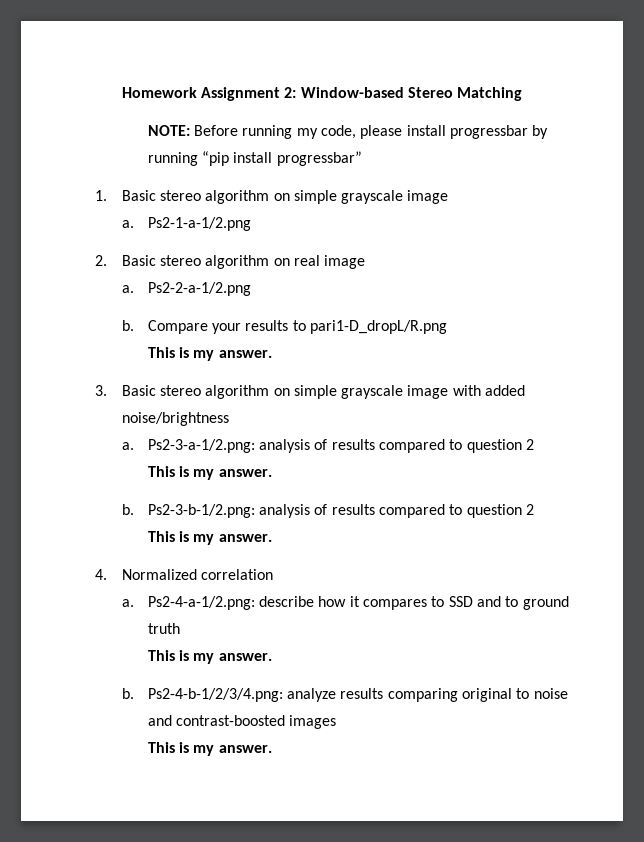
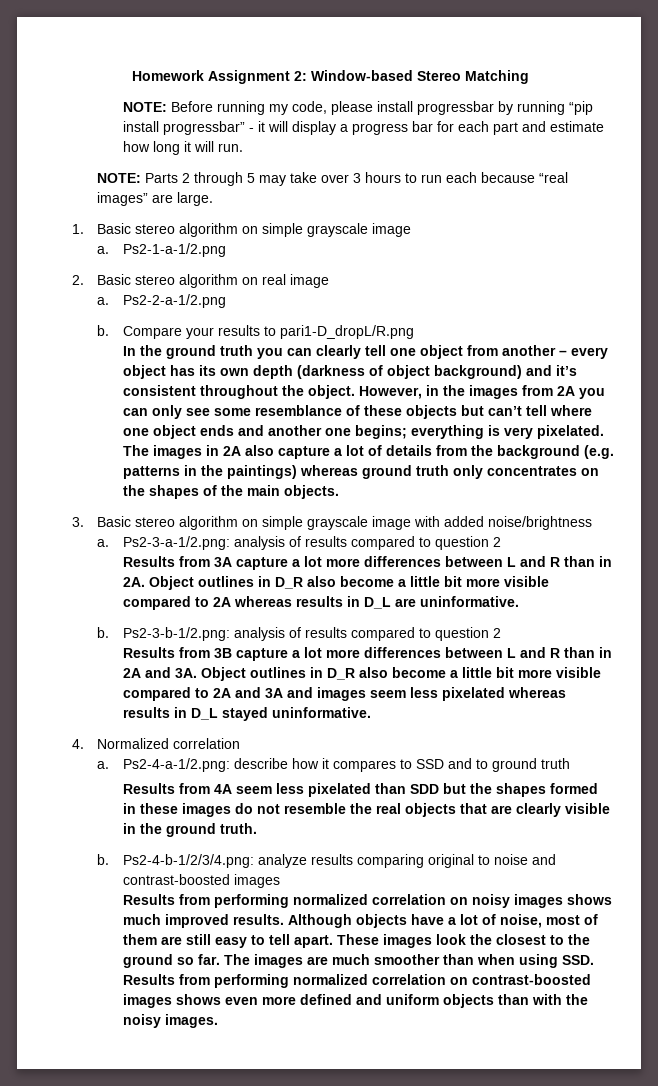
- NOTE: Before running my code, please install progressbar by running “pip install progressbar”
+ NOTE: Before running my code, please install progressbar by running “pip install progressbar” - it will display a progress bar for each part and estimate how long it will run.
+ NOTE: Parts 2 through 5 may take over 3 hours to run each because “real images” are large.
  Compare your results to pari1-D_dropL/R.png
- This is my answer.
+ In the ground truth you can clearly tell one object from another – every object has its own depth (darkness of object background) and it’s consistent throughout the object. However, in the images from 2A you can only see some resemblance of these objects but can’t tell where one object ends and another one begins; everything is very pixelated. The images in 2A also capture a lot of details from the background (e.g. patterns in the paintings) whereas ground truth only concentrates on the shapes of the main objects.
  Ps2-3-a-1/2.png: analysis of results compared to question 2
- This is my answer.
+ Results from 3A capture a lot more differences between L and R than in 2A. Object outlines in D_R also become a little bit more visible compared to 2A whereas results in D_L are uninformative.
  Ps2-3-b-1/2.png: analysis of results compared to question 2
- This is my answer.
+ Results from 3B capture a lot more differences between L and R than in 2A and 3A. Object outlines in D_R also become a little bit more visible compared to 2A and 3A and images seem less pixelated whereas results in D_L stayed uninformative.
  Ps2-4-a-1/2.png: describe how it compares to SSD and to ground truth
- This is my answer.
+ Results from 4A seem less pixelated than SDD but the shapes formed in these images do not resemble the real objects that are clearly visible in the ground truth.
  Ps2-4-b-1/2/3/4.png: analyze results comparing original to noise and contrast-boosted images
- This is my answer.
+ Results from performing normalized correlation on noisy images shows much improved results. Although objects have a lot of noise, most of them are still easy to tell apart. These images look the closest to the ground so far. The images are much smoother than when using SSD. Results from performing normalized correlation on contrast-boosted images shows even more defined and uniform objects than with the noisy images.

